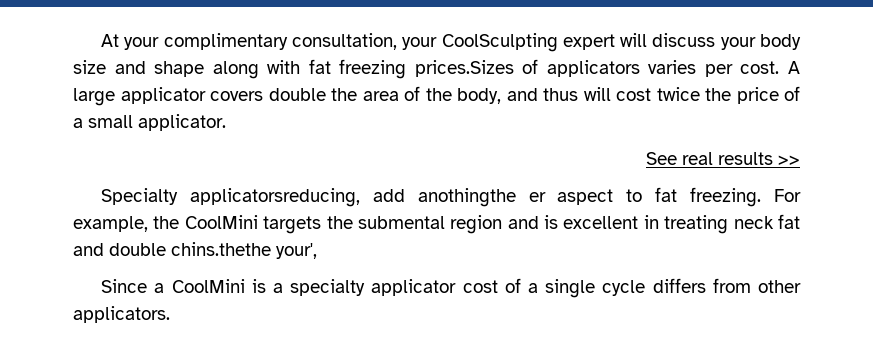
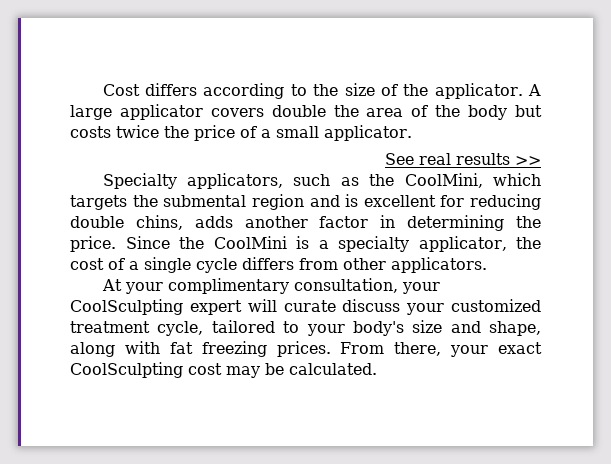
- At your complimentary consultation, your CoolSculpting expert will discuss your body size and shape along with fat freezing prices.Sizes of applicators varies per cost.
+ Cost differs according to the size of the applicator.
- A large applicator covers double the area of the body, and thus will cost twice the price of a small applicator.
+ A large applicator covers double the area of the body but costs twice the price of a small applicator.
- Specialty applicatorsreducing, add anothingthe er aspect to fat freezing. For example, the CoolMini targets the submental region and is excellent in treating neck fat and double chins.thethe your',
- Since a CoolMini is a specialty applicator cost of a single cycle differs from other applicators.
+ Specialty applicators, such as the CoolMini, which targets the submental region and is excellent for reducing double chins, adds another factor in determining the price. Since the CoolMini is a specialty applicator, the cost of a single cycle differs from other applicators.
+ At your complimentary consultation, your CoolSculpting expert will curate discuss your customized treatment cycle, tailored to your body's size and shape, along with fat freezing prices. From there, your exact CoolSculpting cost may be calculated.

